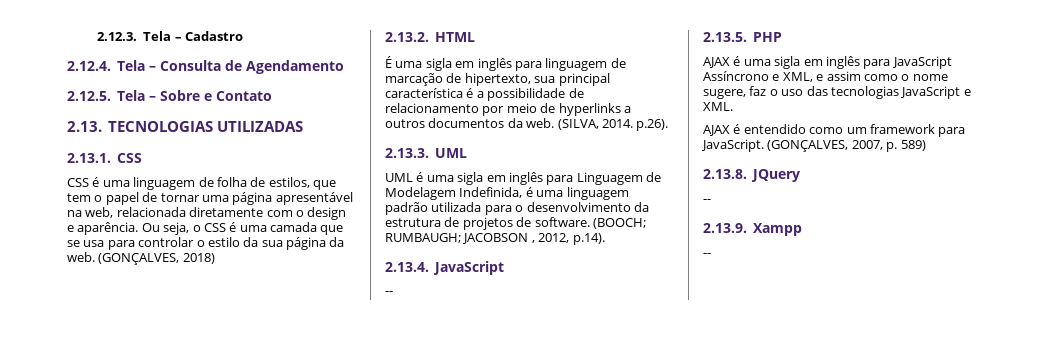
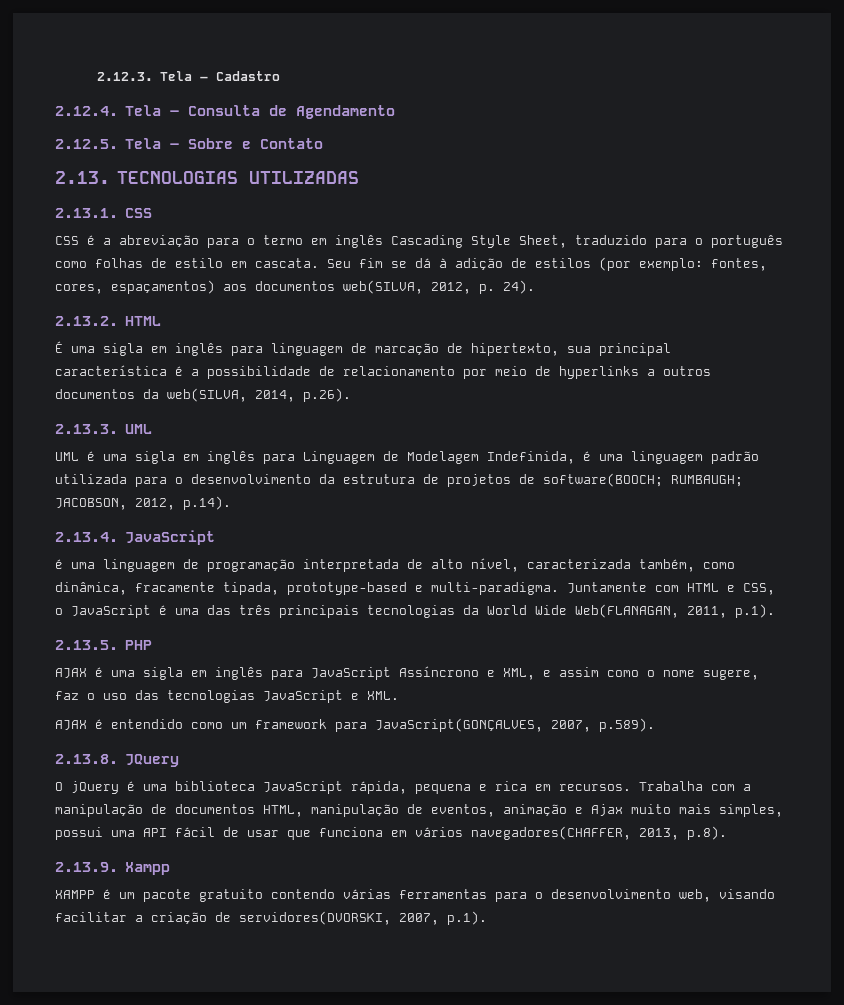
- CSS é uma linguagem de folha de estilos, que tem o papel de tornar uma página apresentável na web, relacionada diretamente com o design e aparência. Ou seja, o CSS é uma camada que se usa para controlar o estilo da sua página da web. (GONÇALVES, 2018)
+ CSS é a abreviação para o termo em inglês Cascading Style Sheet, traduzido para o português como folhas de estilo em cascata. Seu fim se dá à adição de estilos (por exemplo: fontes, cores, espaçamentos) aos documentos web(SILVA, 2012, p. 24).
- É uma sigla em inglês para linguagem de marcação de hipertexto, sua principal característica é a possibilidade de relacionamento por meio de hyperlinks a outros documentos da web. (SILVA, 2014. p.26).
+ É uma sigla em inglês para linguagem de marcação de hipertexto, sua principal característica é a possibilidade de relacionamento por meio de hyperlinks a outros documentos da web(SILVA, 2014, p.26).
- UML é uma sigla em inglês para Linguagem de Modelagem Indefinida, é uma linguagem padrão utilizada para o desenvolvimento da estrutura de projetos de software. (BOOCH; RUMBAUGH; JACOBSON , 2012, p.14).
+ UML é uma sigla em inglês para Linguagem de Modelagem Indefinida, é uma linguagem padrão utilizada para o desenvolvimento da estrutura de projetos de software(BOOCH; RUMBAUGH; JACOBSON, 2012, p.14).
  2.13.4. JavaScript
- --
+ é uma linguagem de programação interpretada de alto nível, caracterizada também, como dinâmica, fracamente tipada, prototype-based e multi-paradigma. Juntamente com HTML e CSS, o JavaScript é uma das três principais tecnologias da World Wide Web(FLANAGAN, 2011, p.1).
- AJAX é entendido como um framework para JavaScript. (GONÇALVES, 2007, p. 589)
+ AJAX é entendido como um framework para JavaScript(GONÇALVES, 2007, p.589).
  2.13.8. JQuery
- --
+ O jQuery é uma biblioteca JavaScript rápida, pequena e rica em recursos. Trabalha com a manipulação de documentos HTML, manipulação de eventos, animação e Ajax muito mais simples, possui uma API fácil de usar que funciona em vários navegadores(CHAFFER, 2013, p.8).
  2.13.9. Xampp
- --
+ XAMPP é um pacote gratuito contendo várias ferramentas para o desenvolvimento web, visando facilitar a criação de servidores(DVORSKI, 2007, p.1).

